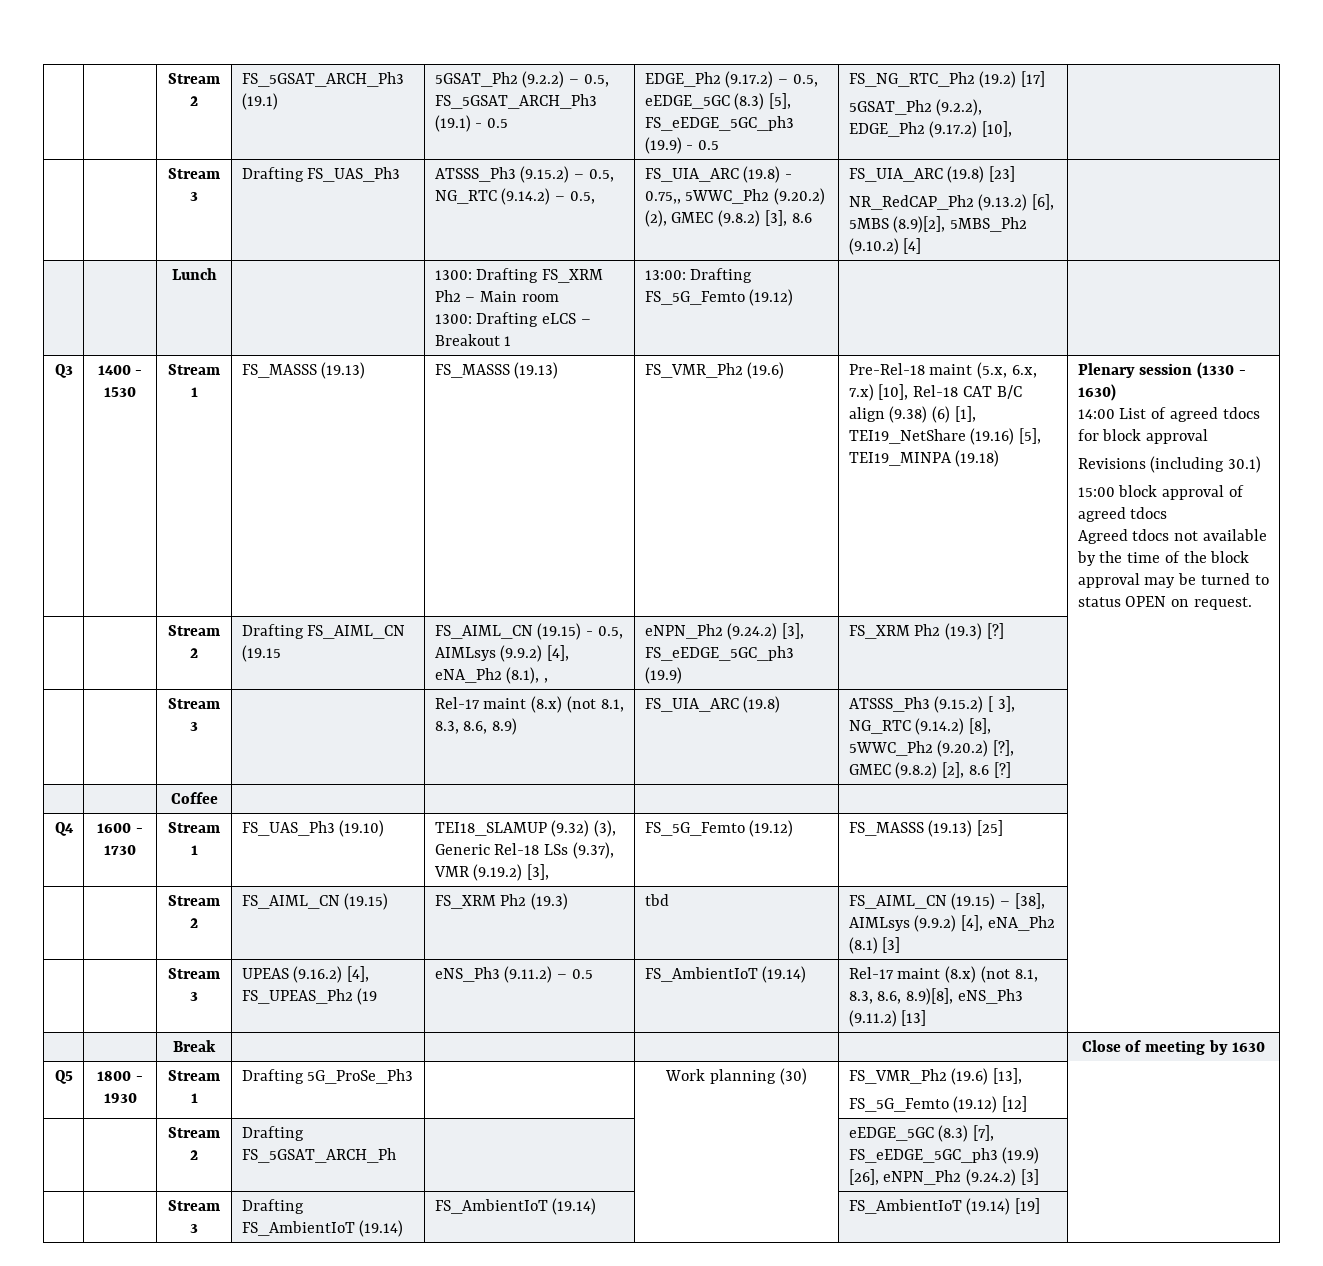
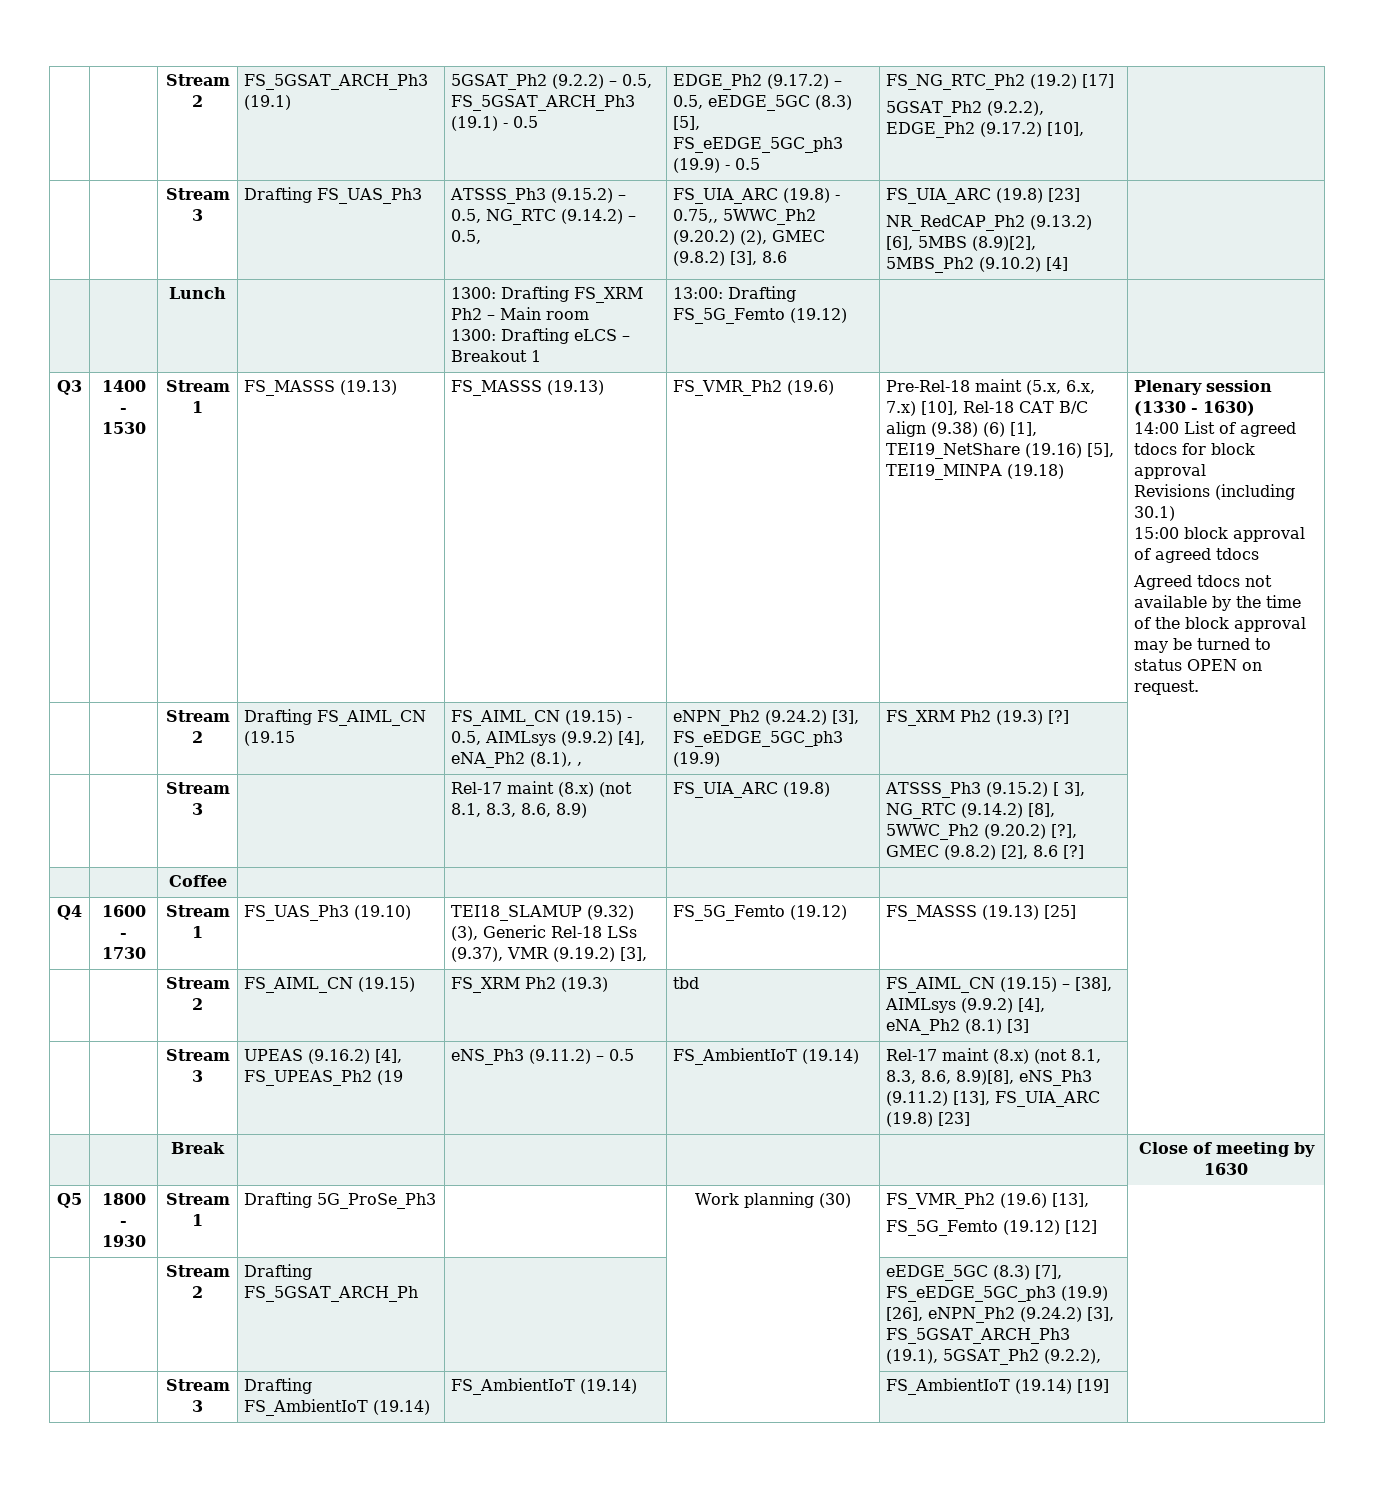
- | | Stream 3 | UPEAS (9.16.2) [4], FS_UPEAS_Ph2 (19 | eNS_Ph3 (9.11.2) – 0.5 | FS_AmbientIoT (19.14) | Rel-17 maint (8.x) (not 8.1, 8.3, 8.6, 8.9)[8], eNS_Ph3 (9.11.2) [13] |
+ | | Stream 3 | UPEAS (9.16.2) [4], FS_UPEAS_Ph2 (19 | eNS_Ph3 (9.11.2) – 0.5 | FS_AmbientIoT (19.14) | Rel-17 maint (8.x) (not 8.1, 8.3, 8.6, 8.9)[8], eNS_Ph3 (9.11.2) [13], FS_UIA_ARC (19.8) [23] |
- | | Stream 2 | Drafting FS_5GSAT_ARCH_Ph | | | eEDGE_5GC (8.3) [7], FS_eEDGE_5GC_ph3 (19.9) [26], eNPN_Ph2 (9.24.2) [3] |
+ | | Stream 2 | Drafting FS_5GSAT_ARCH_Ph | | | eEDGE_5GC (8.3) [7], FS_eEDGE_5GC_ph3 (19.9) [26], eNPN_Ph2 (9.24.2) [3], FS_5GSAT_ARCH_Ph3 (19.1), 5GSAT_Ph2 (9.2.2), |

